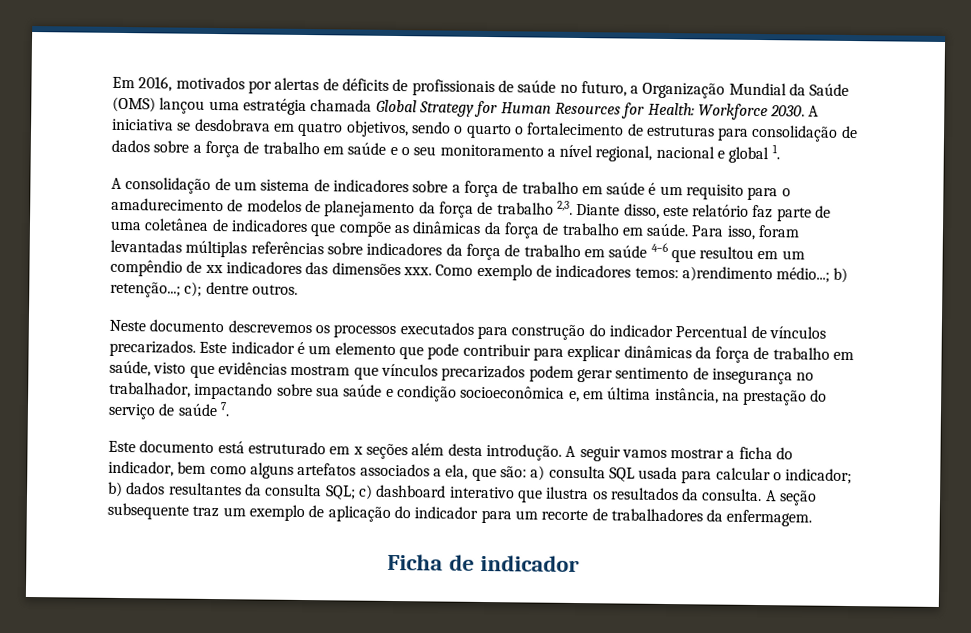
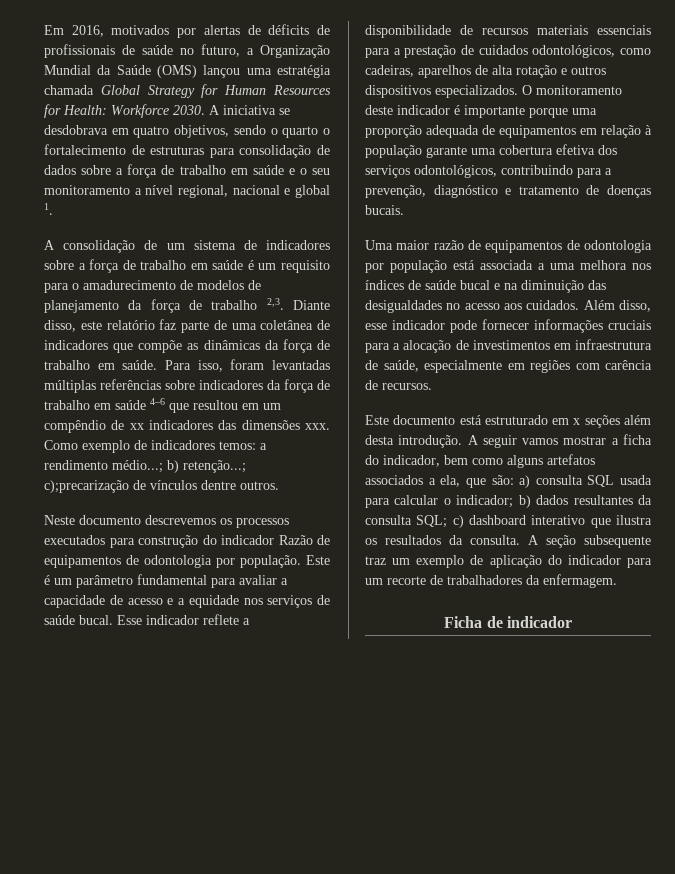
- Como exemplo de indicadores temos: a)rendimento médio...; b) retenção...; c); dentre outros.
+ Como exemplo de indicadores temos: a rendimento médio...; b) retenção...; c);precarização de vínculos dentre outros.
- Neste documento descrevemos os processos executados para construção do indicador Percentual de vínculos precarizados. Este indicador é um elemento que pode contribuir para explicar dinâmicas da força de trabalho em saúde, visto que evidências mostram que vínculos precarizados podem gerar sentimento de insegurança no trabalhador, impactando sobre sua saúde e condição socioeconômica e, em última instância, na prestação do serviço de saúde 7.
+ Neste documento descrevemos os processos executados para construção do indicador Razão de equipamentos de odontologia por população. Este é um parâmetro fundamental para avaliar a capacidade de acesso e a equidade nos serviços de saúde bucal. Esse indicador reflete a disponibilidade de recursos materiais essenciais para a prestação de cuidados odontológicos, como cadeiras, aparelhos de alta rotação e outros dispositivos especializados. O monitoramento deste indicador é importante porque uma proporção adequada de equipamentos em relação à população garante uma cobertura efetiva dos serviços odontológicos, contribuindo para a prevenção, diagnóstico e tratamento de doenças bucais.
+ Uma maior razão de equipamentos de odontologia por população está associada a uma melhora nos índices de saúde bucal e na diminuição das desigualdades no acesso aos cuidados. Além disso, esse indicador pode fornecer informações cruciais para a alocação de investimentos em infraestrutura de saúde, especialmente em regiões com carência de recursos.

